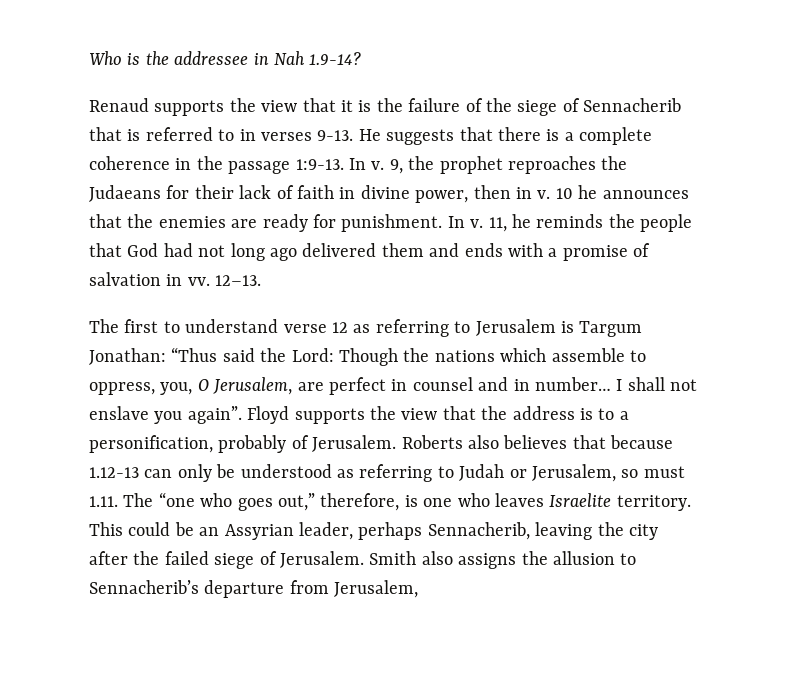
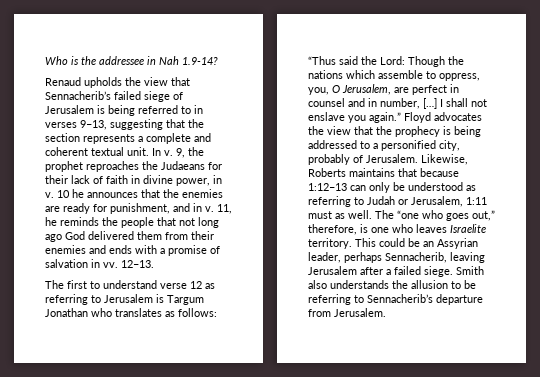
- Renaud supports the view that it is the failure of the siege of Sennacherib that is referred to in verses 9-13. He suggests that there is a complete coherence in the passage 1:9-13.
+ Renaud upholds the view that Sennacherib’s failed siege of Jerusalem is being referred to in verses 9–13, suggesting that the section represents a complete and coherent textual unit.
- 9, the prophet reproaches the Judaeans for their lack of faith in divine power, then in v.
+ 9, the prophet reproaches the Judaeans for their lack of faith in divine power, in v.
- 10 he announces that the enemies are ready for punishment. In v.
+ 10 he announces that the enemies are ready for punishment, and in v.
- 11, he reminds the people that God had not long ago delivered them and ends with a promise of salvation in vv.
+ 11, he reminds the people that not long ago God delivered them from their enemies and ends with a promise of salvation in vv.
- The first to understand verse 12 as referring to Jerusalem is Targum Jonathan: “Thus said the Lord: Though the nations which assemble to oppress, you, O Jerusalem, are perfect in counsel and in number…
+ The first to understand verse 12 as referring to Jerusalem is Targum Jonathan who translates as follows: “Thus said the Lord: Though the nations which assemble to oppress, you, O Jerusalem, are perfect in counsel and in number, […]
- I shall not enslave you again”. Floyd supports the view that the address is to a personification, probably of Jerusalem. Roberts also believes that because 1.12-13 can only be understood as referring to Judah or Jerusalem, so must 1.11. The “one who goes out,” therefore, is one who leaves Israelite territory.
+ I shall not enslave you again.” Floyd advocates the view that the prophecy is being addressed to a personified city, probably of Jerusalem. Likewise, Roberts maintains that because 1:12–13 can only be understood as referring to Judah or Jerusalem, 1:11 must as well. The “one who goes out,” therefore, is one who leaves Israelite territory.
- This could be an Assyrian leader, perhaps Sennacherib, leaving the city after the failed siege of Jerusalem.
+ This could be an Assyrian leader, perhaps Sennacherib, leaving Jerusalem after a failed siege.
- Smith also assigns the allusion to Sennacherib’s departure from Jerusalem,
+ Smith also understands the allusion to be referring to Sennacherib’s departure from Jerusalem.

